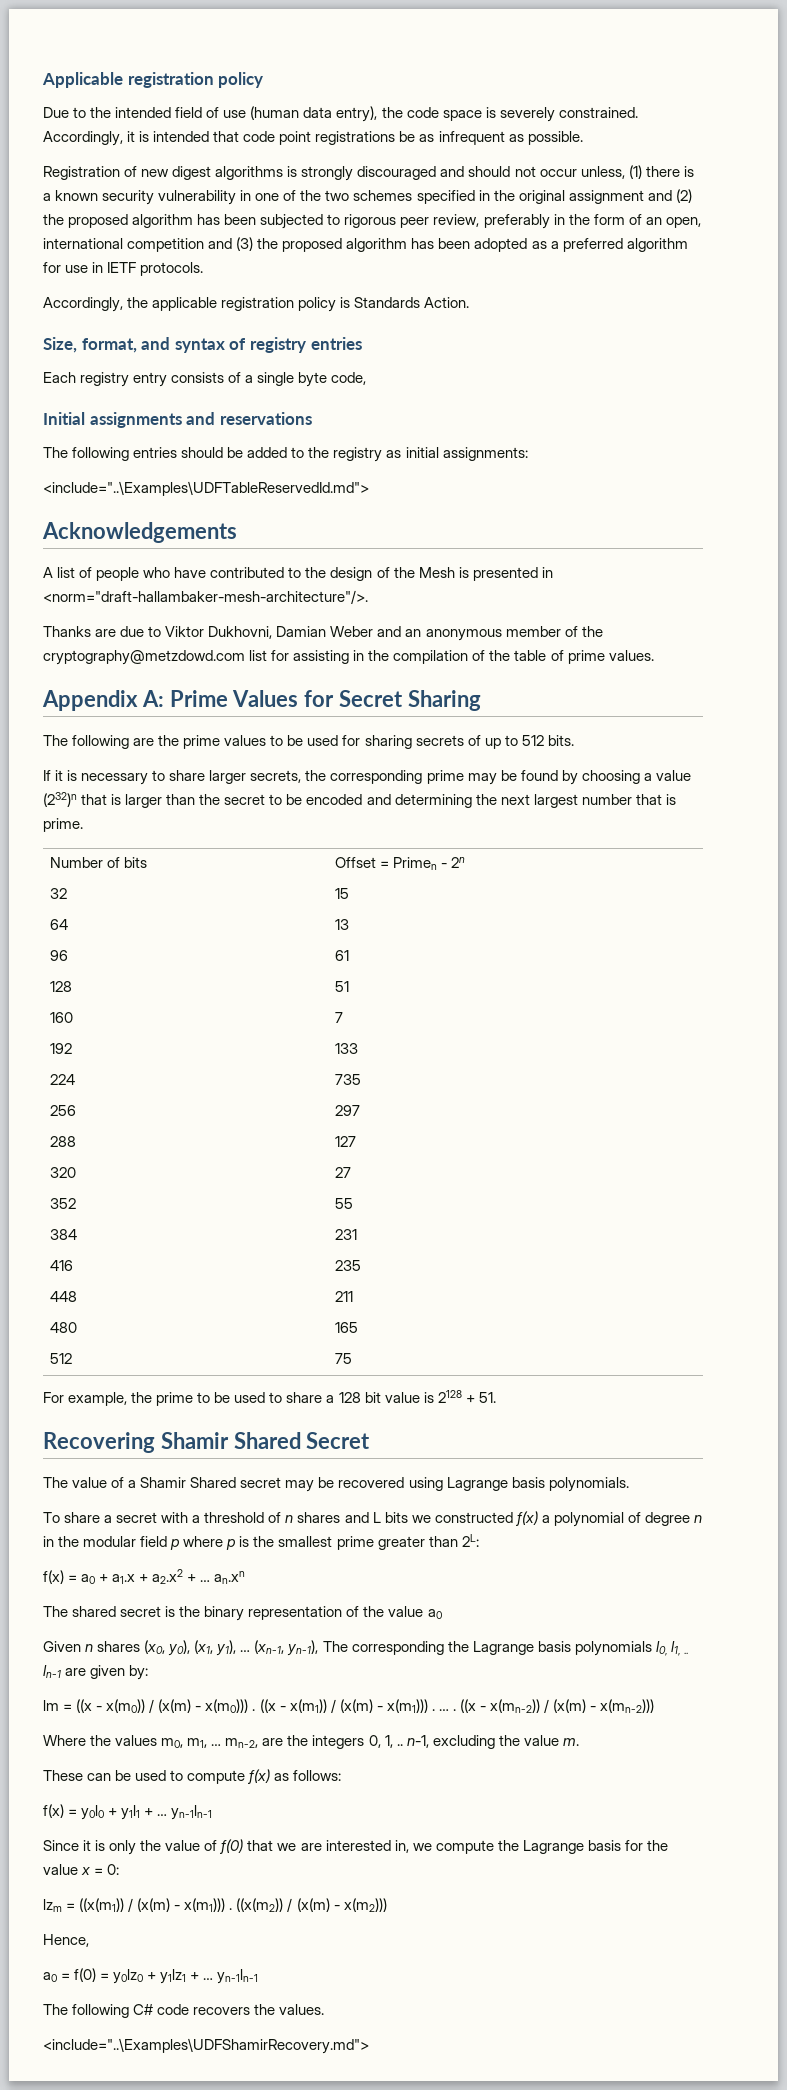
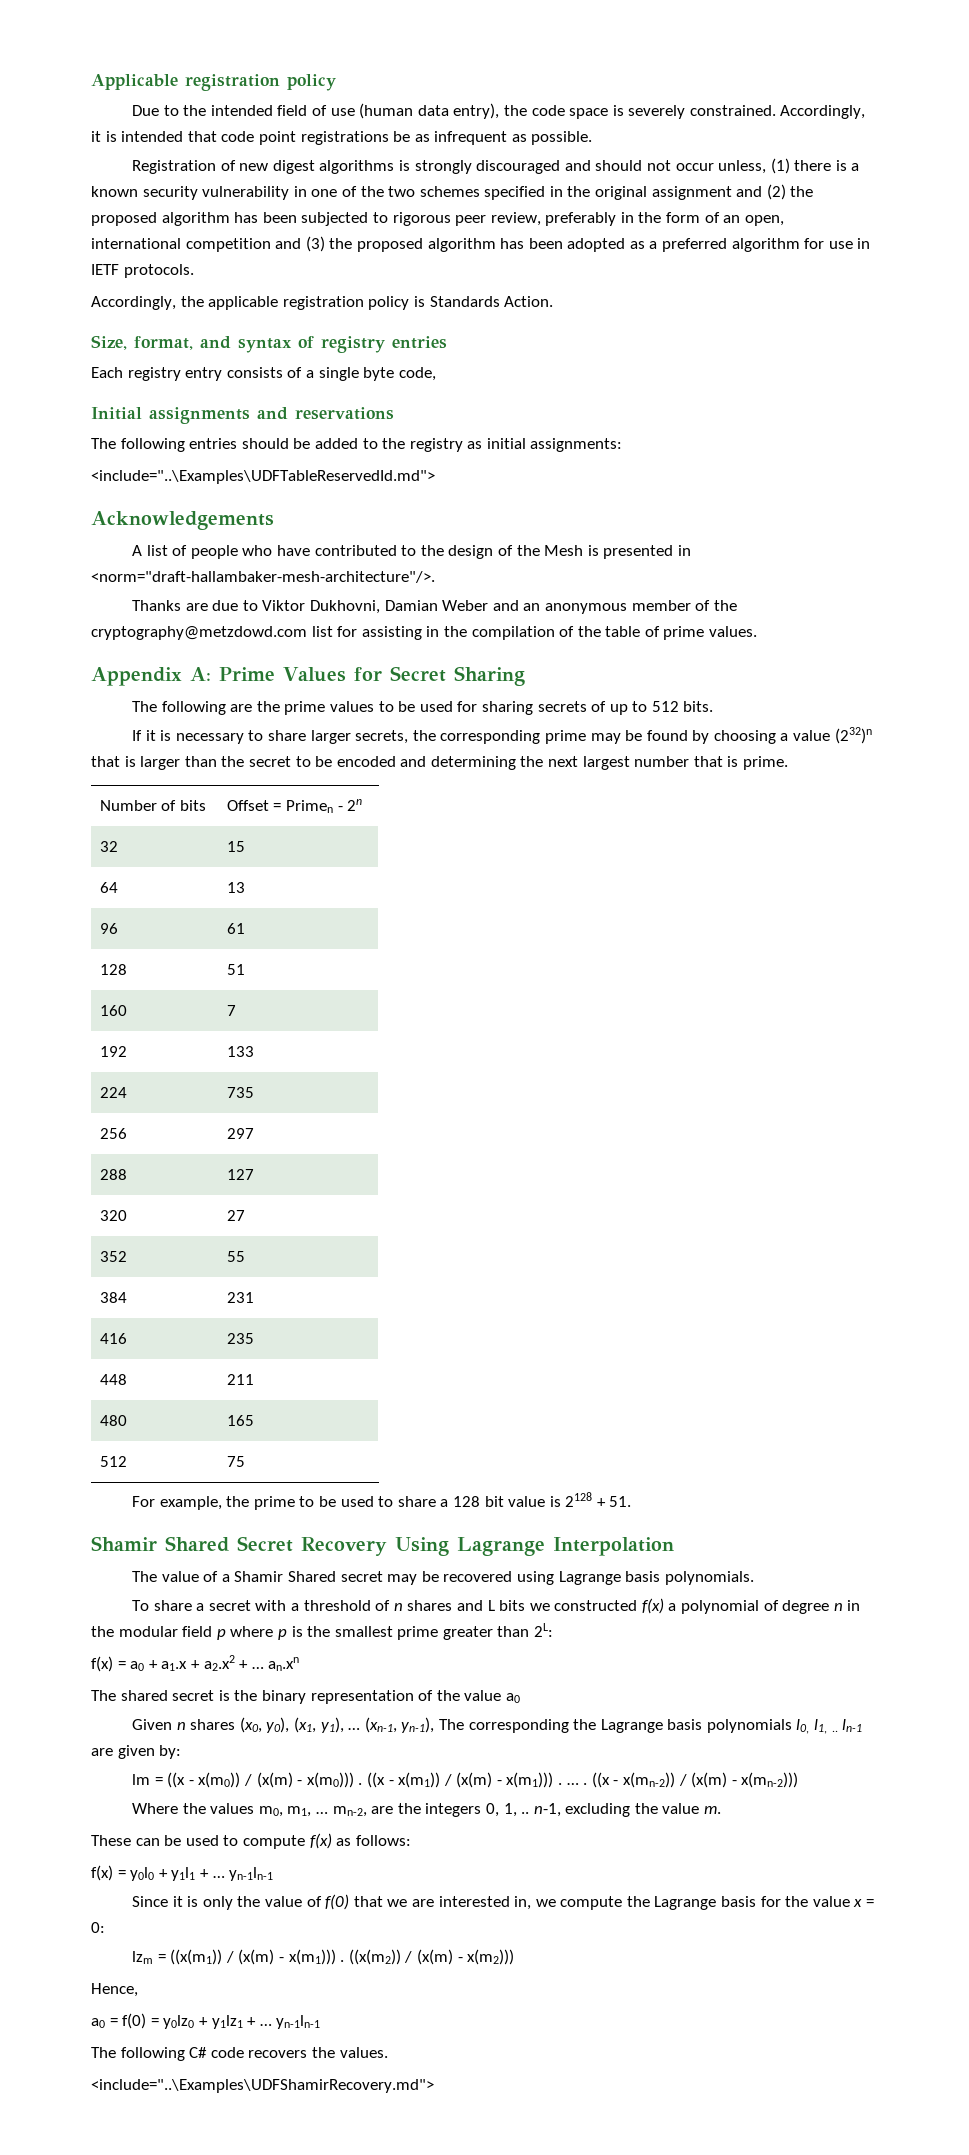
- Recovering Shamir Shared Secret
+ Shamir Shared Secret Recovery Using Lagrange Interpolation

